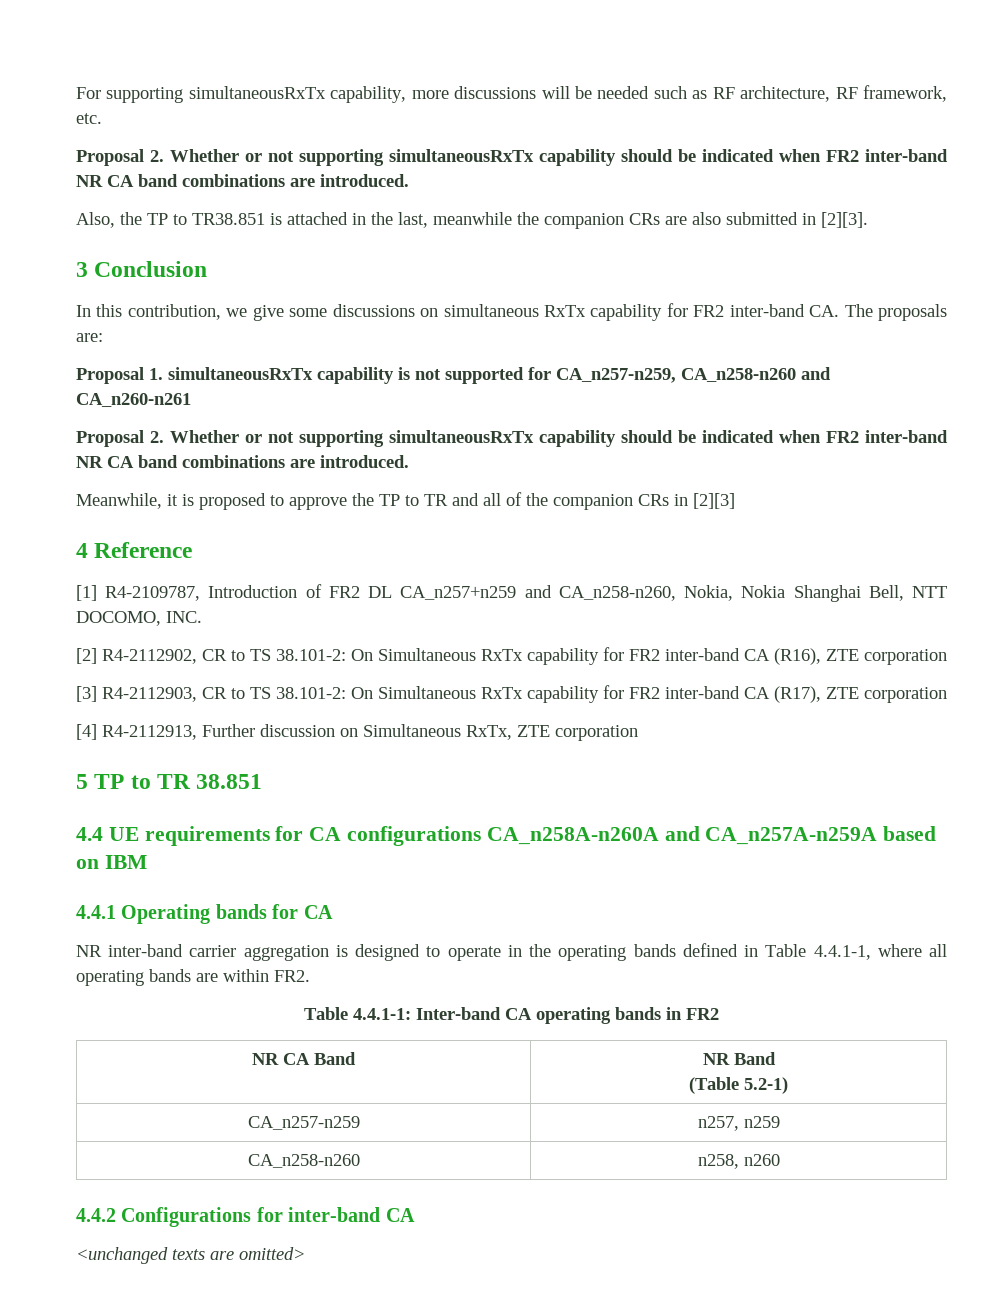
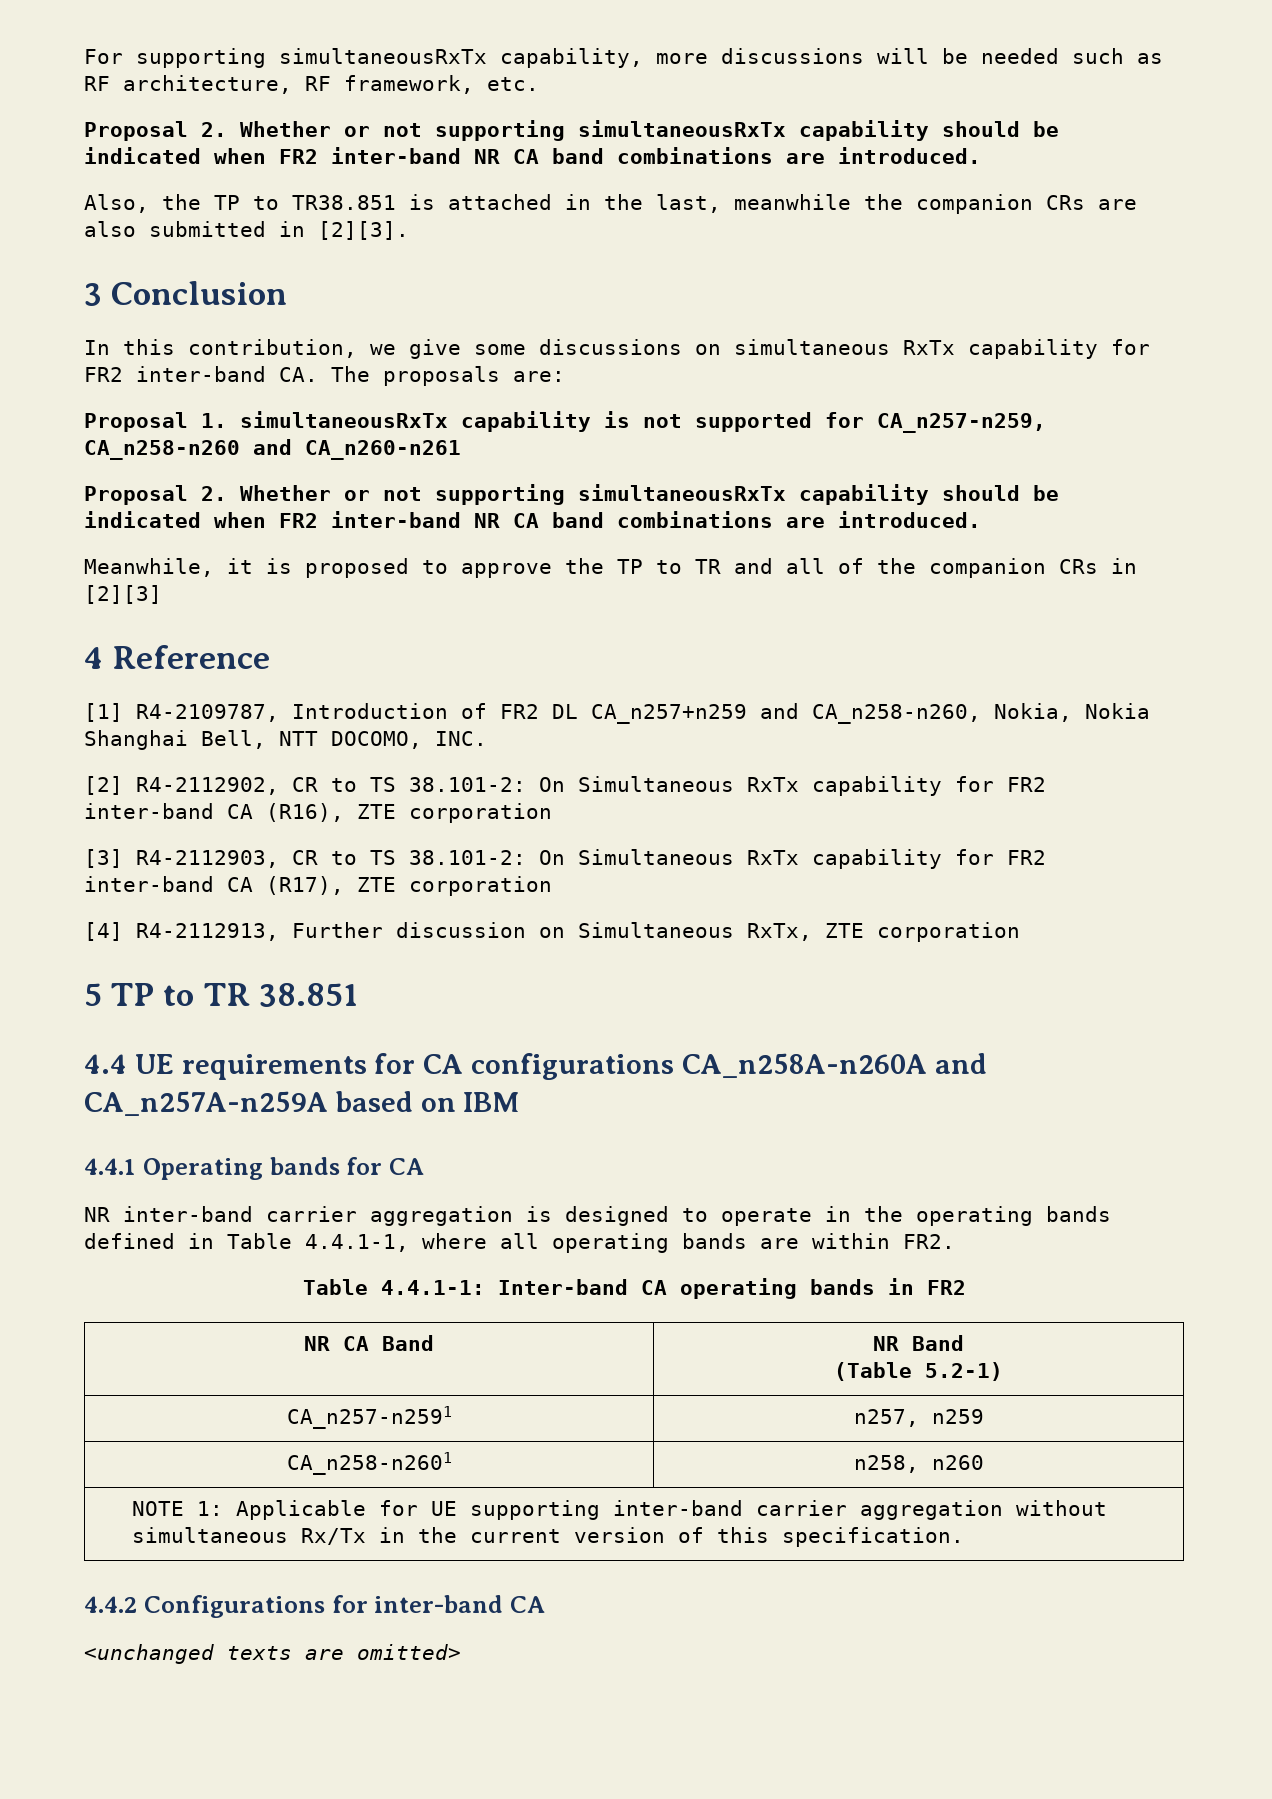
- CA_n257-n259 | n257, n259
+ CA_n257-n2591 | n257, n259
- CA_n258-n260 | n258, n260
+ CA_n258-n2601 | n258, n260
+ NOTE 1: Applicable for UE supporting inter-band carrier aggregation without simultaneous Rx/Tx in the current version of this specification.

